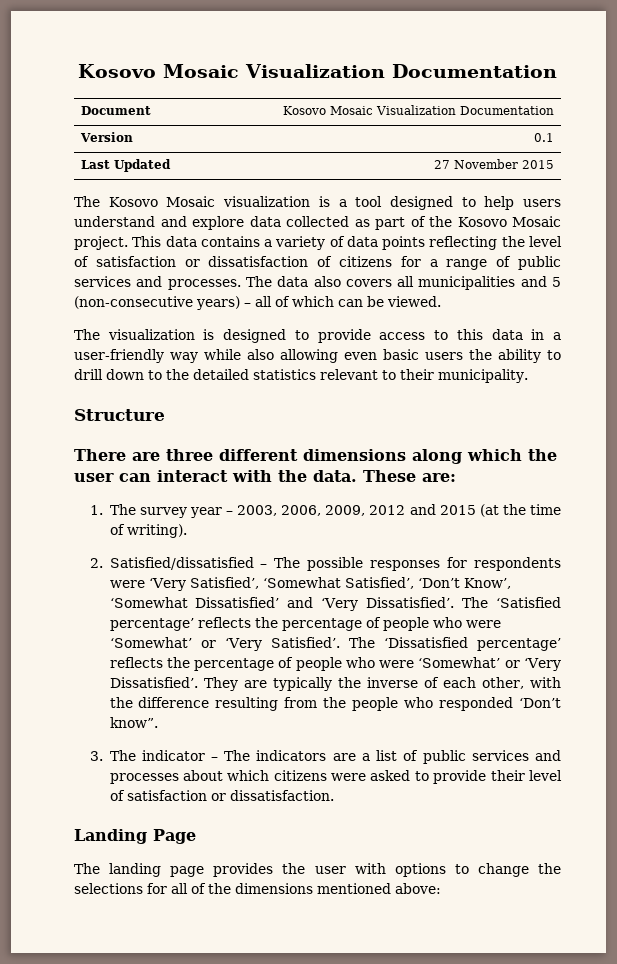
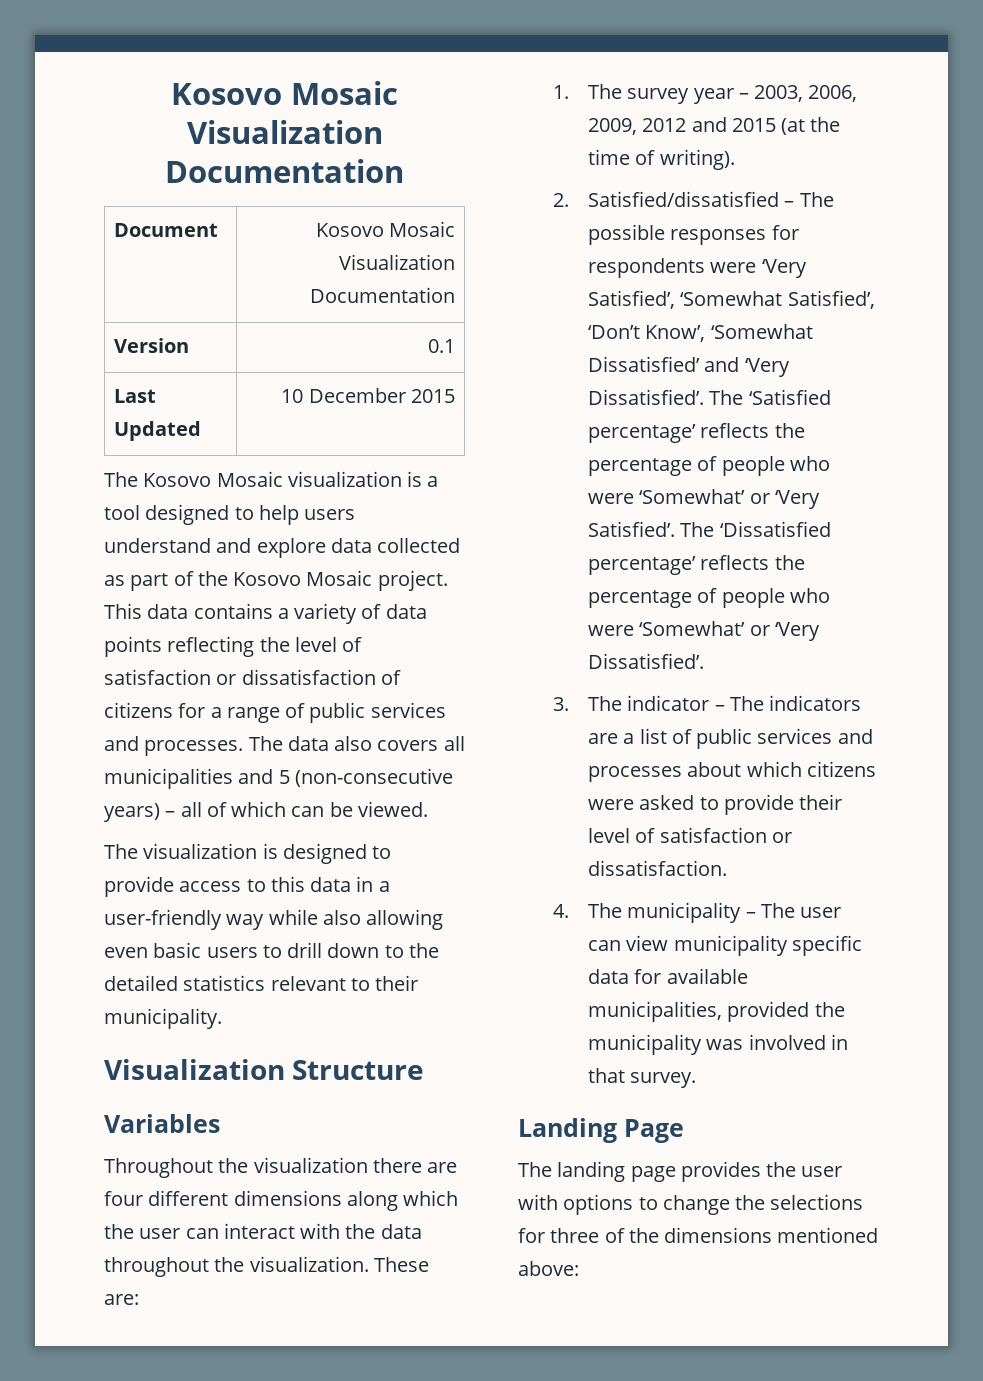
- Last Updated | 27 November 2015
+ Last Updated | 10 December 2015
- The visualization is designed to provide access to this data in a user-friendly way while also allowing even basic users the ability to drill down to the detailed statistics relevant to their municipality.
+ The visualization is designed to provide access to this data in a user-friendly way while also allowing even basic users to drill down to the detailed statistics relevant to their municipality.
- Structure
+ Visualization Structure
- There are three different dimensions along which the user can interact with the data.
+ Variables
+ Throughout the visualization there are four different dimensions along which the user can interact with the data throughout the visualization.
- They are typically the inverse of each other, with the difference resulting from the people who responded ‘Don’t know”.
+ 4. The municipality – The user can view municipality specific data for available municipalities, provided the municipality was involved in that survey.
- The landing page provides the user with options to change the selections for all of the dimensions mentioned above:
+ The landing page provides the user with options to change the selections for three of the dimensions mentioned above:

